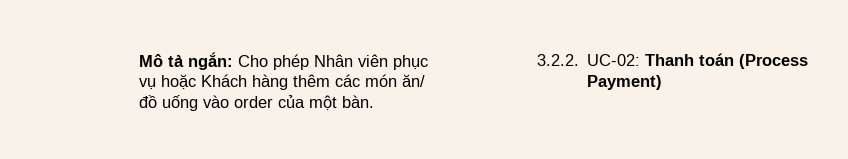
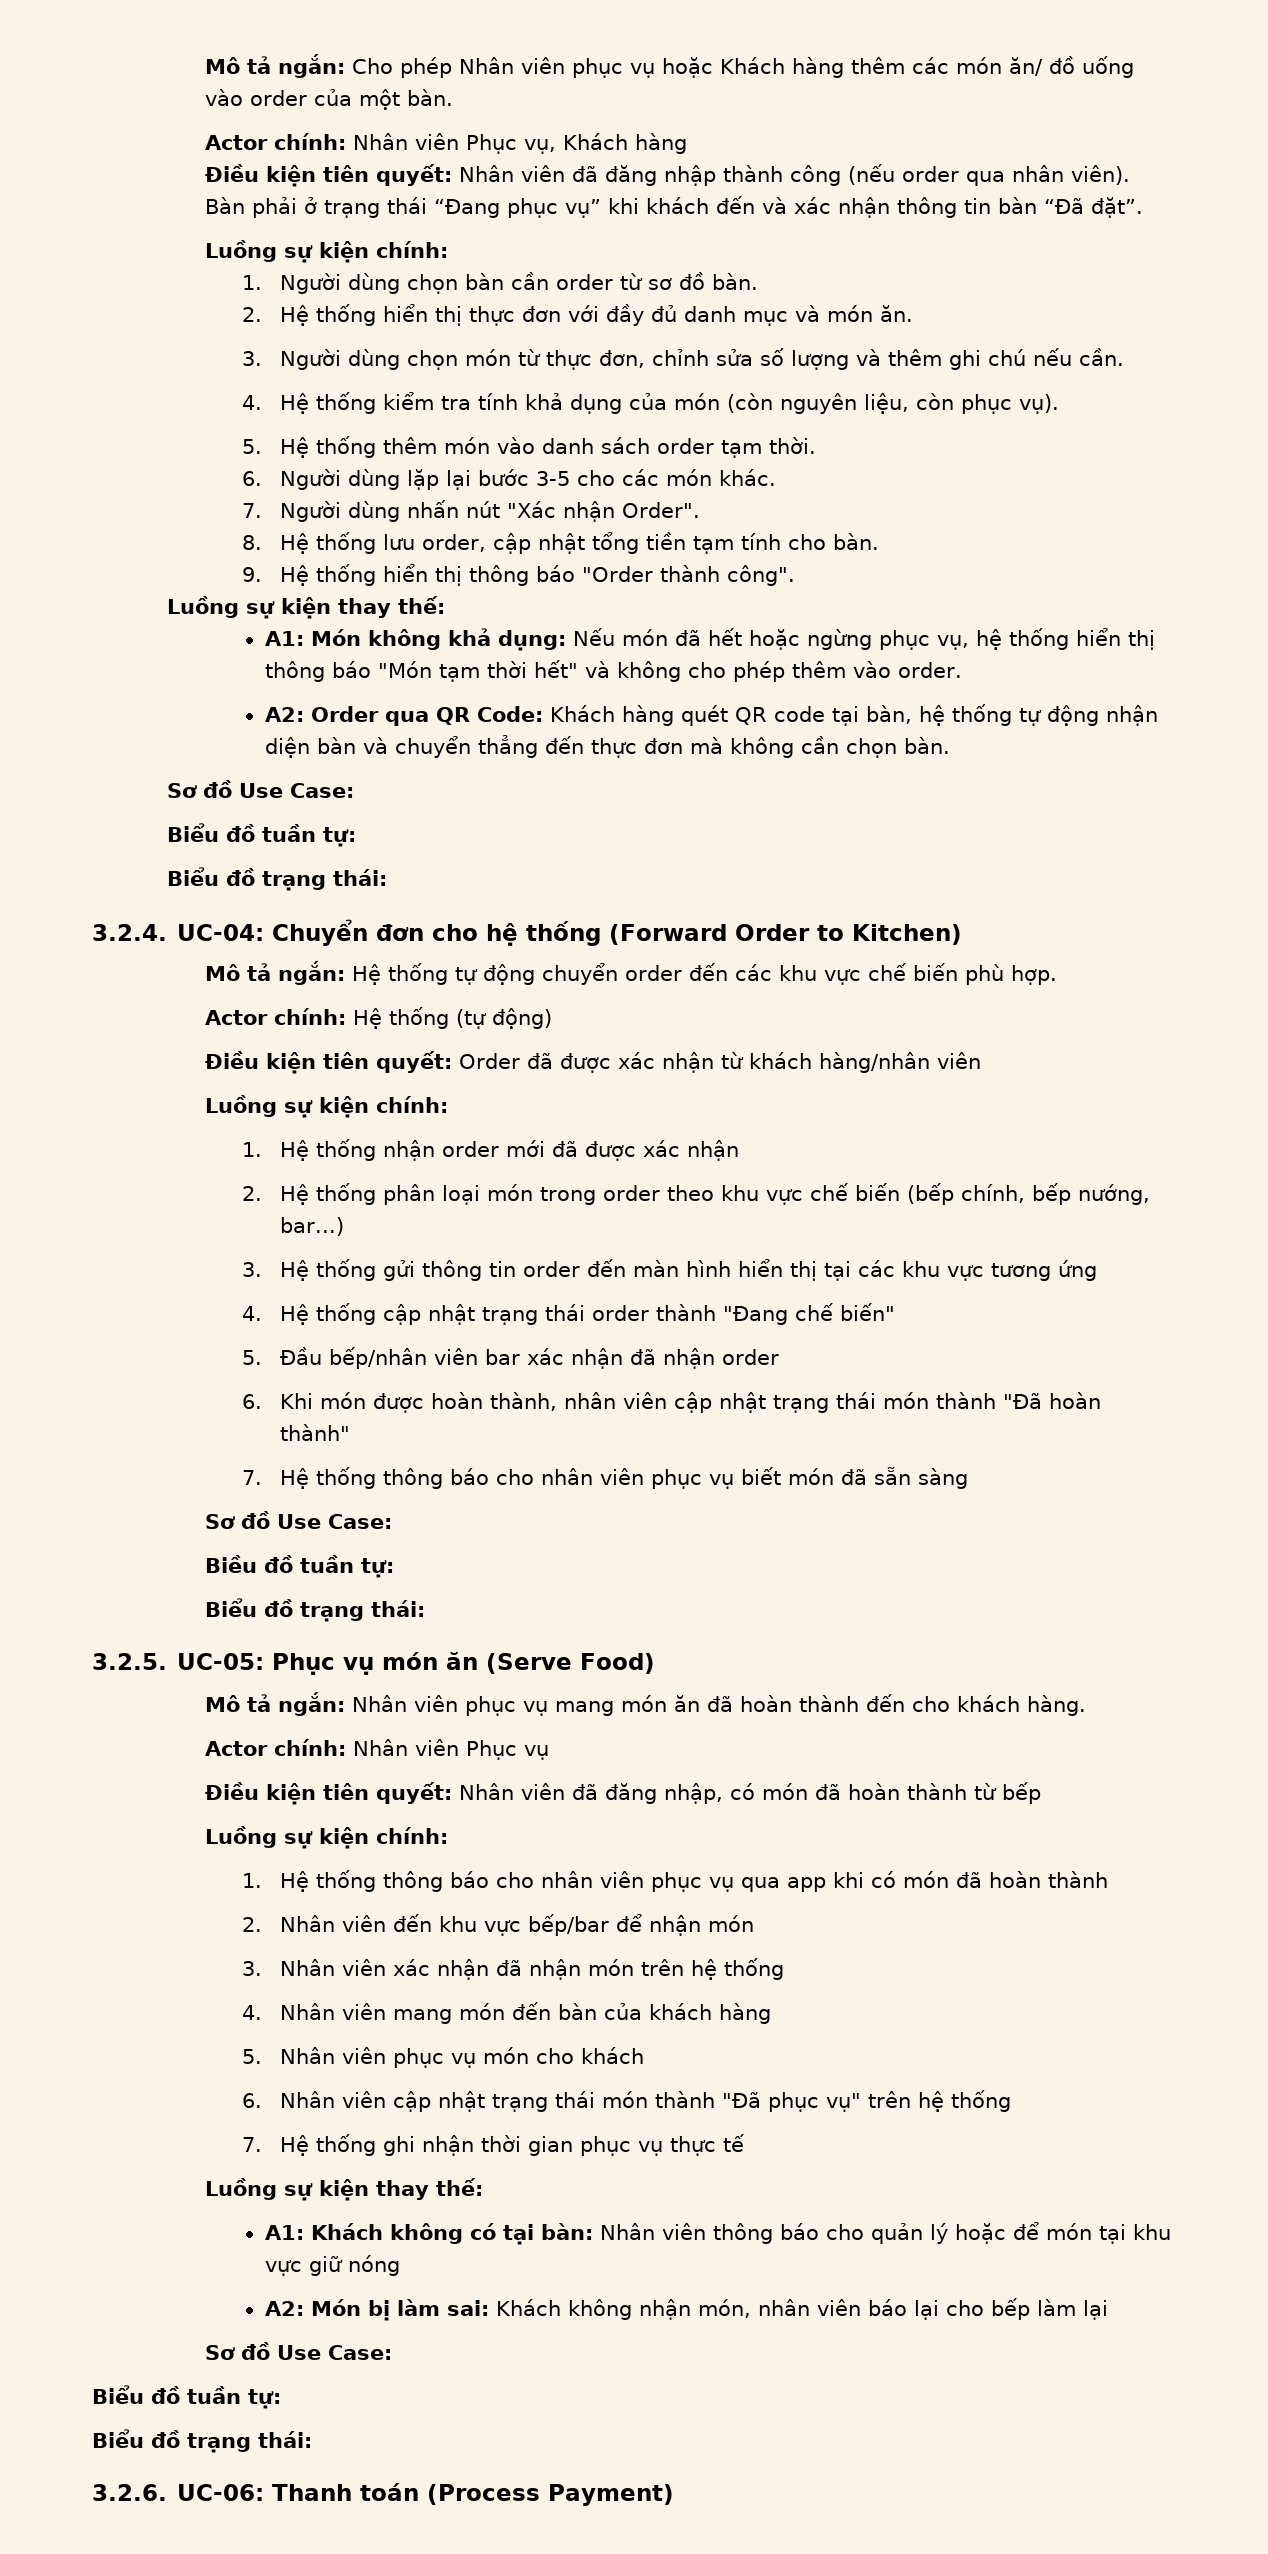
- 3.2.2. UC-02: Thanh toán (Process Payment)
+ Actor chính: Nhân viên Phục vụ, Khách hàng
+ Điều kiện tiên quyết: Nhân viên đã đăng nhập thành công (nếu order qua nhân viên). Bàn phải ở trạng thái “Đang phục vụ” khi khách đến và xác nhận thông tin bàn “Đã đặt”.
+ Luồng sự kiện chính:
+ 1. Người dùng chọn bàn cần order từ sơ đồ bàn.
+ 2. Hệ thống hiển thị thực đơn với đầy đủ danh mục và món ăn.
+ 3. Người dùng chọn món từ thực đơn, chỉnh sửa số lượng và thêm ghi chú nếu cần.
+ 4. Hệ thống kiểm tra tính khả dụng của món (còn nguyên liệu, còn phục vụ).
+ 5. Hệ thống thêm món vào danh sách order tạm thời.
+ 6. Người dùng lặp lại bước 3-5 cho các món khác.
+ 7. Người dùng nhấn nút "Xác nhận Order".
+ 8. Hệ thống lưu order, cập nhật tổng tiền tạm tính cho bàn.
+ 9. Hệ thống hiển thị thông báo "Order thành công".
+ Luồng sự kiện thay thế:
+ A1: Món không khả dụng: Nếu món đã hết hoặc ngừng phục vụ, hệ thống hiển thị thông báo "Món tạm thời hết" và không cho phép thêm vào order.
+ A2: Order qua QR Code: Khách hàng quét QR code tại bàn, hệ thống tự động nhận diện bàn và chuyển thẳng đến thực đơn mà không cần chọn bàn.
+ Sơ đồ Use Case:
+ Biểu đồ tuần tự:
+ Biểu đồ trạng thái:
+ 3.2.4. UC-04: Chuyển đơn cho hệ thống (Forward Order to Kitchen)
+ Mô tả ngắn: Hệ thống tự động chuyển order đến các khu vực chế biến phù hợp.
+ Actor chính: Hệ thống (tự động)
+ Điều kiện tiên quyết: Order đã được xác nhận từ khách hàng/nhân viên
+ Luồng sự kiện chính:
+ 1. Hệ thống nhận order mới đã được xác nhận
+ 2. Hệ thống phân loại món trong order theo khu vực chế biến (bếp chính, bếp nướng, bar...)
+ 3. Hệ thống gửi thông tin order đến màn hình hiển thị tại các khu vực tương ứng
+ 4. Hệ thống cập nhật trạng thái order thành "Đang chế biến"
+ 5. Đầu bếp/nhân viên bar xác nhận đã nhận order
+ 6. Khi món được hoàn thành, nhân viên cập nhật trạng thái món thành "Đã hoàn thành"
+ 7. Hệ thống thông báo cho nhân viên phục vụ biết món đã sẵn sàng
+ Sơ đồ Use Case:
+ Biều đồ tuần tự:
+ Biểu đồ trạng thái:
+ 3.2.5. UC-05: Phục vụ món ăn (Serve Food)
+ Mô tả ngắn: Nhân viên phục vụ mang món ăn đã hoàn thành đến cho khách hàng.
+ Actor chính: Nhân viên Phục vụ
+ Điều kiện tiên quyết: Nhân viên đã đăng nhập, có món đã hoàn thành từ bếp
+ Luồng sự kiện chính:
+ 1. Hệ thống thông báo cho nhân viên phục vụ qua app khi có món đã hoàn thành
+ 2. Nhân viên đến khu vực bếp/bar để nhận món
+ 3. Nhân viên xác nhận đã nhận món trên hệ thống
+ 4. Nhân viên mang món đến bàn của khách hàng
+ 5. Nhân viên phục vụ món cho khách
+ 6. Nhân viên cập nhật trạng thái món thành "Đã phục vụ" trên hệ thống
+ 7. Hệ thống ghi nhận thời gian phục vụ thực tế
+ Luồng sự kiện thay thế:
+ A1: Khách không có tại bàn: Nhân viên thông báo cho quản lý hoặc để món tại khu vực giữ nóng
+ A2: Món bị làm sai: Khách không nhận món, nhân viên báo lại cho bếp làm lại
+ Sơ đồ Use Case:
+ Biểu đồ tuần tự:
+ Biểu đồ trạng thái:
+ 3.2.6. UC-06: Thanh toán (Process Payment)

